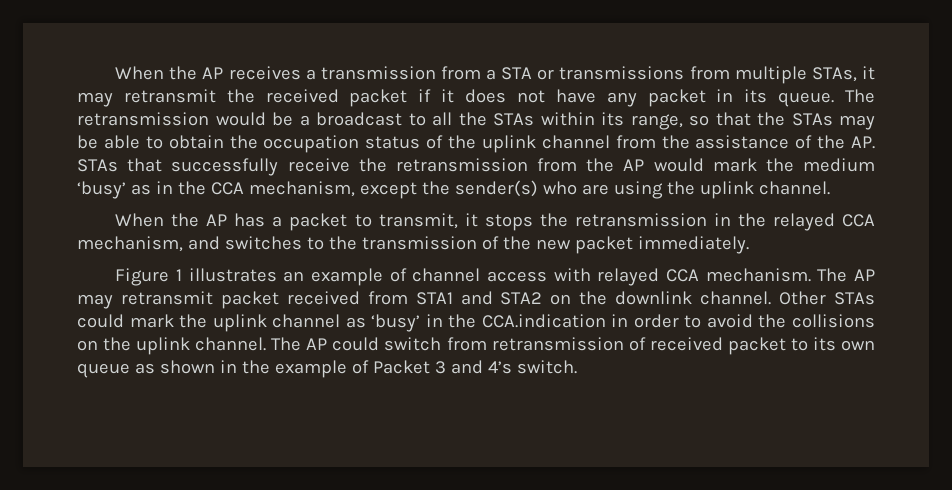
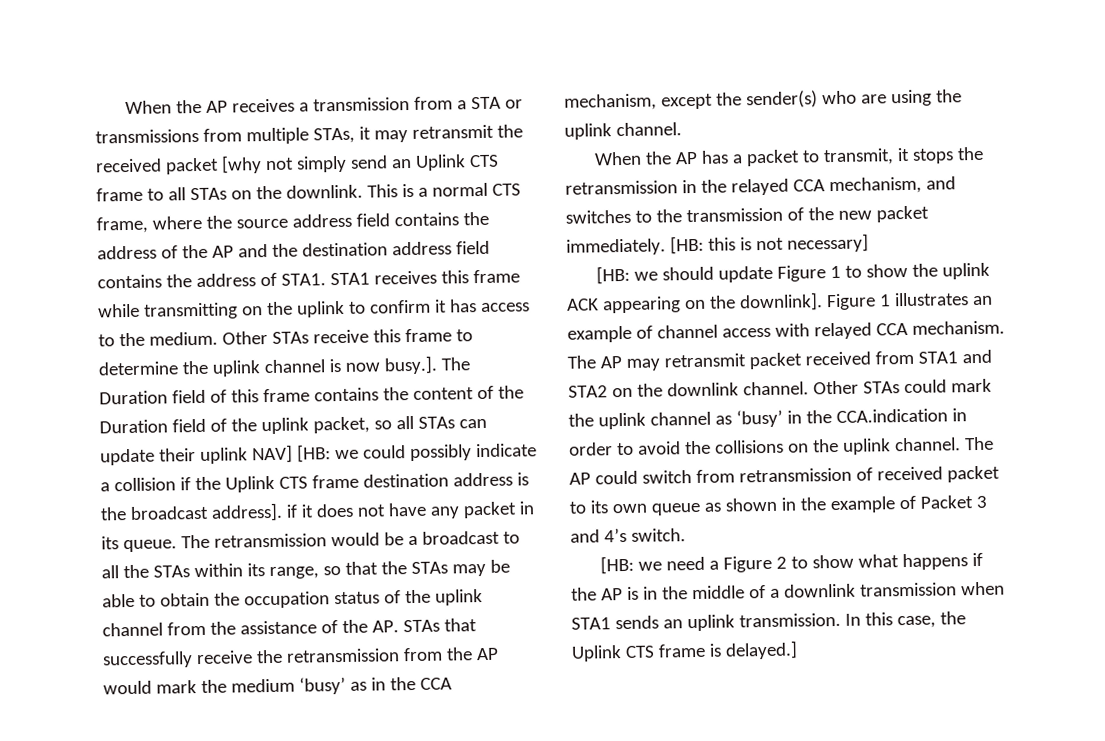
- When the AP receives a transmission from a STA or transmissions from multiple STAs, it may retransmit the received packet if it does not have any packet in its queue.
+ When the AP receives a transmission from a STA or transmissions from multiple STAs, it may retransmit the received packet [why not simply send an Uplink CTS frame to all STAs on the downlink. This is a normal CTS frame, where the source address field contains the address of the AP and the destination address field contains the address of STA1. STA1 receives this frame while transmitting on the uplink to confirm it has access to the medium. Other STAs receive this frame to determine the uplink channel is now busy.]. The Duration field of this frame contains the content of the Duration field of the uplink packet, so all STAs can update their uplink NAV] [HB: we could possibly indicate a collision if the Uplink CTS frame destination address is the broadcast address]. if it does not have any packet in its queue.
- When the AP has a packet to transmit, it stops the retransmission in the relayed CCA mechanism, and switches to the transmission of the new packet immediately.
- Figure 1 illustrates an example of channel access with relayed CCA mechanism.
+ When the AP has a packet to transmit, it stops the retransmission in the relayed CCA mechanism, and switches to the transmission of the new packet immediately. [HB: this is not necessary]
+ [HB: we should update Figure 1 to show the uplink ACK appearing on the downlink]. Figure 1 illustrates an example of channel access with relayed CCA mechanism.
+ [HB: we need a Figure 2 to show what happens if the AP is in the middle of a downlink transmission when STA1 sends an uplink transmission. In this case, the Uplink CTS frame is delayed.]

